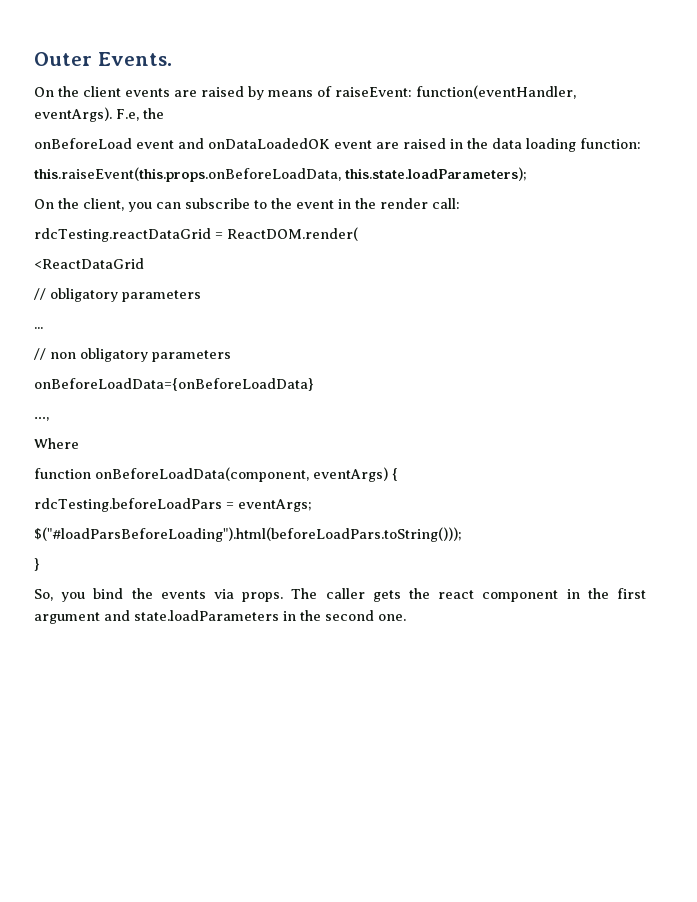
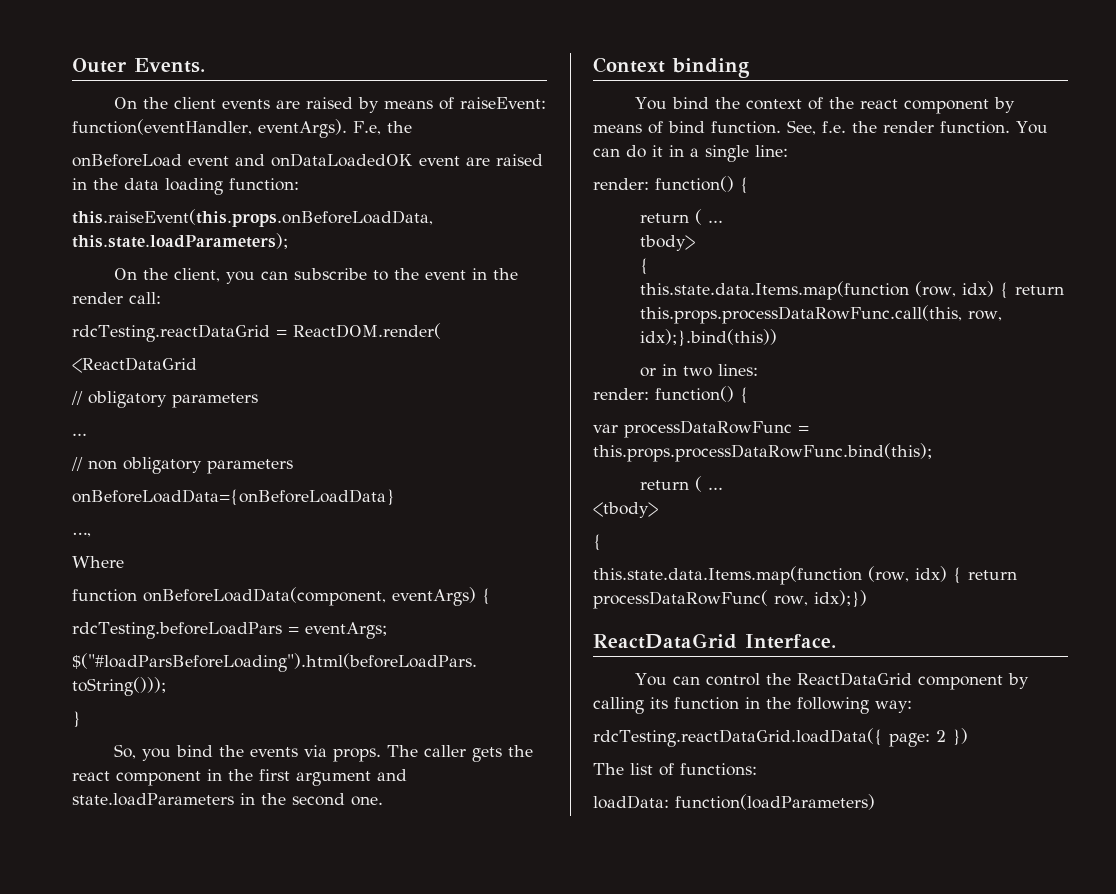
+ Context binding
+ You bind the context of the react component by means of bind function. See, f.e. the render function. You can do it in a single line:
+ render: function() {
+ return ( ...
+ tbody>
+ {
+ this.state.data.Items.map(function (row, idx) { return this.props.processDataRowFunc.call(this, row, idx);}.bind(this))
+ or in two lines:
+ render: function() {
+ var processDataRowFunc = this.props.processDataRowFunc.bind(this);
+ return ( ...
+ <tbody>
+ {
+ this.state.data.Items.map(function (row, idx) { return processDataRowFunc( row, idx);})
+ ReactDataGrid Interface.
+ You can control the ReactDataGrid component by calling its function in the following way:
+ rdcTesting.reactDataGrid.loadData({ page: 2 })
+ The list of functions:
+ loadData: function(loadParameters)

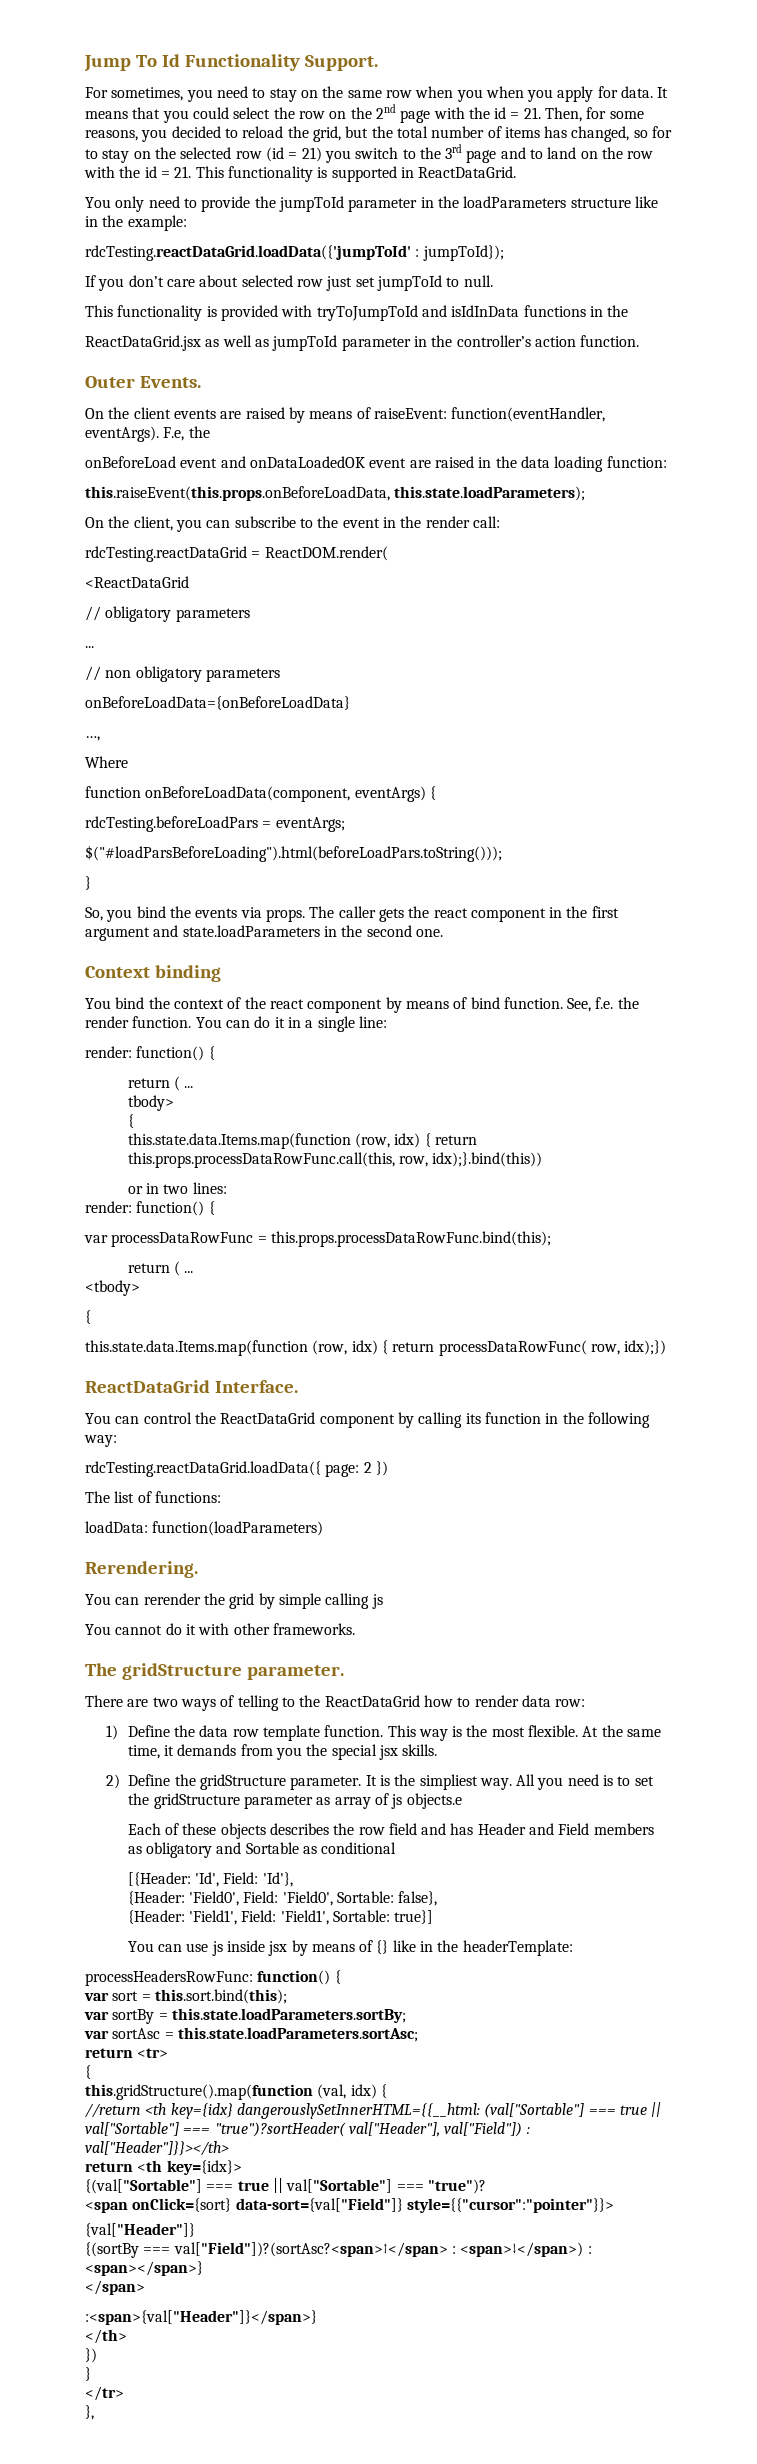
+ Jump To Id Functionality Support.
+ For sometimes, you need to stay on the same row when you when you apply for data. It means that you could select the row on the 2nd page with the id = 21. Then, for some reasons, you decided to reload the grid, but the total number of items has changed, so for to stay on the selected row (id = 21) you switch to the 3rd page and to land on the row with the id = 21. This functionality is supported in ReactDataGrid.
+ You only need to provide the jumpToId parameter in the loadParameters structure like in the example:
+ rdcTesting.reactDataGrid.loadData({'jumpToId' : jumpToId});
+ If you don’t care about selected row just set jumpToId to null.
+ This functionality is provided with tryToJumpToId and isIdInData functions in the
+ ReactDataGrid.jsx as well as jumpToId parameter in the controller’s action function.
+ Rerendering.
+ You can rerender the grid by simple calling js
+ You cannot do it with other frameworks.
+ The gridStructure parameter.
+ There are two ways of telling to the ReactDataGrid how to render data row:
+ 1) Define the data row template function. This way is the most flexible. At the same time, it demands from you the special jsx skills.
+ 2) Define the gridStructure parameter. It is the simpliest way. All you need is to set the gridStructure parameter as array of js objects.e
+ Each of these objects describes the row field and has Header and Field members as obligatory and Sortable as conditional
+ [{Header: 'Id', Field: 'Id'},
+ {Header: 'Field0', Field: 'Field0', Sortable: false},
+ {Header: 'Field1', Field: 'Field1', Sortable: true}]
+ You can use js inside jsx by means of {} like in the headerTemplate:
+ processHeadersRowFunc: function() {
+ var sort = this.sort.bind(this);
+ var sortBy = this.state.loadParameters.sortBy;
+ var sortAsc = this.state.loadParameters.sortAsc;
+ return <tr>
+ {
+ this.gridStructure().map(function (val, idx) {
+ //return <th key={idx} dangerouslySetInnerHTML={{__html: (val["Sortable"] === true || val["Sortable"] === "true")?sortHeader( val["Header"], val["Field"]) : val["Header"]}}></th>
+ return <th key={idx}>
+ {(val["Sortable"] === true || val["Sortable"] === "true")?
+ <span onClick={sort} data-sort={val["Field"]} style={{"cursor":"pointer"}}>
+ {val["Header"]}
+ {(sortBy === val["Field"])?(sortAsc?<span>↑</span> : <span>↓</span>) : <span></span>}
+ </span>
+ :<span>{val["Header"]}</span>}
+ </th>
+ })
+ }
+ </tr>
+ },

